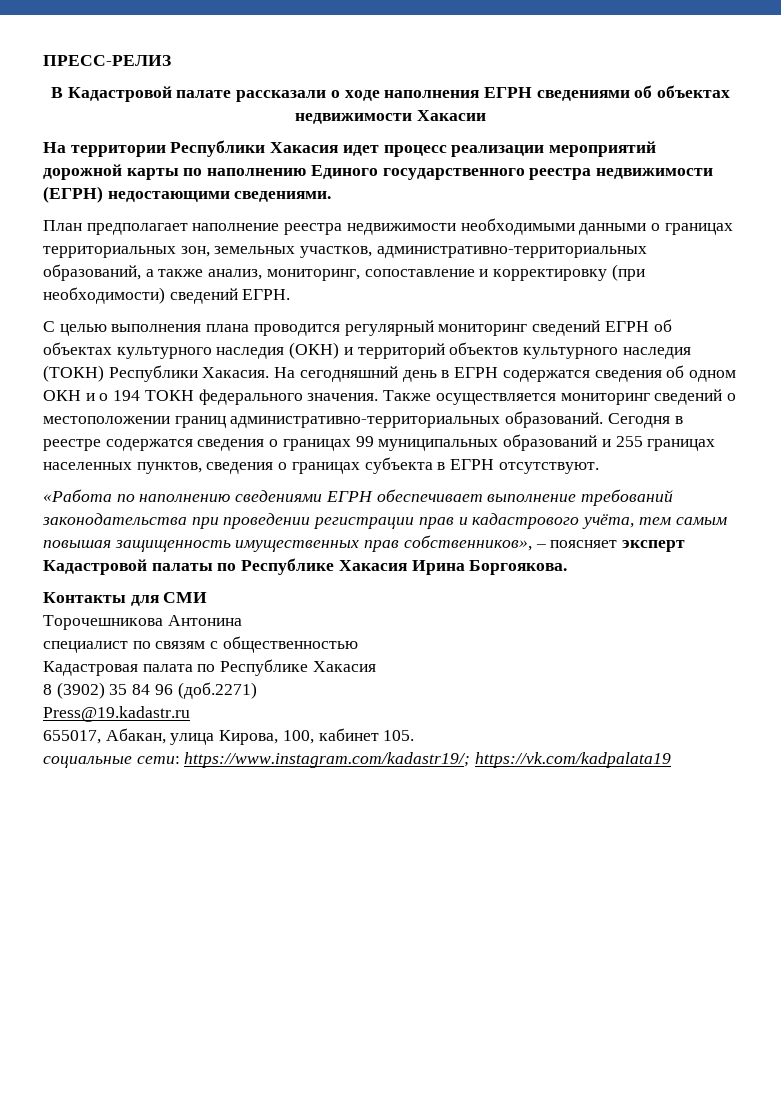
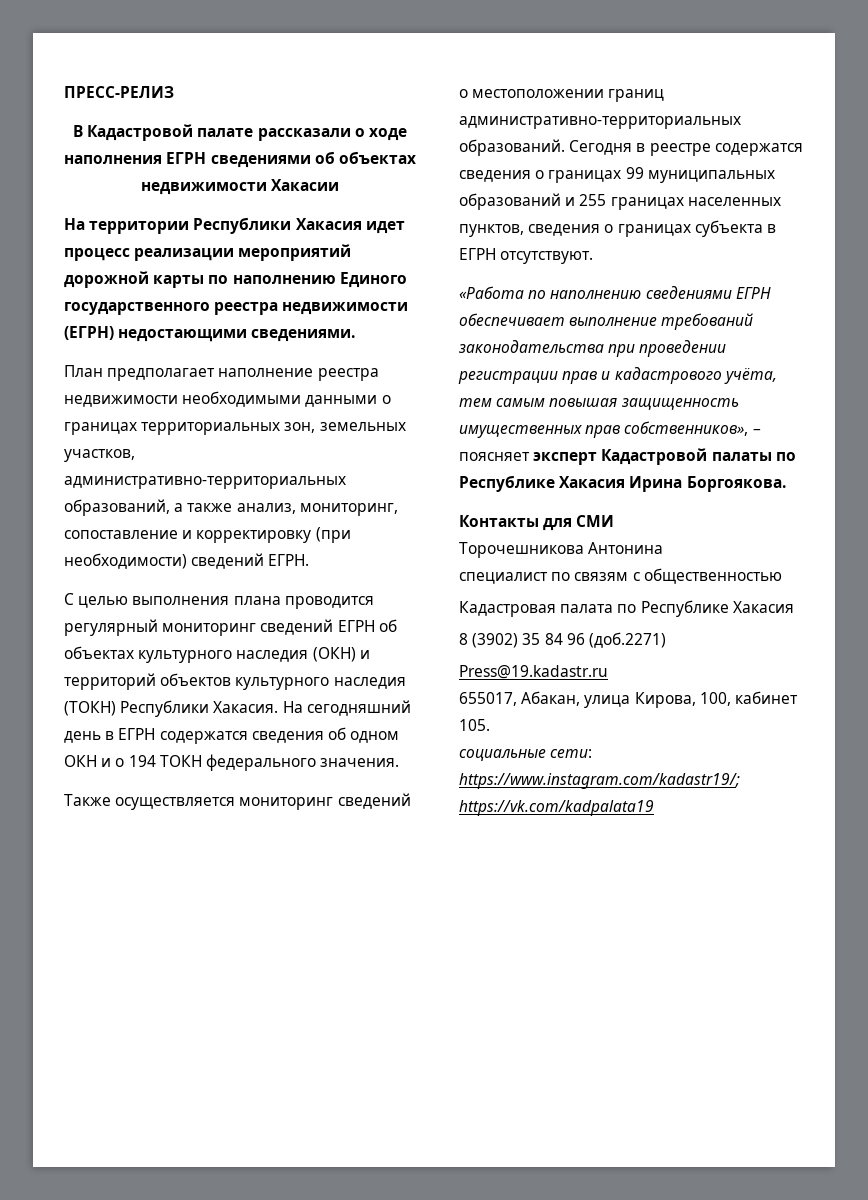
- На сегодняшний день в ЕГРН содержатся сведения об одном ОКН и о 194 ТОКН федерального значения. Также осуществляется мониторинг сведений о местоположении границ административно-территориальных образований.
+ На сегодняшний день в ЕГРН содержатся сведения об одном ОКН и о 194 ТОКН федерального значения.
+ Также осуществляется мониторинг сведений о местоположении границ административно-территориальных образований.

